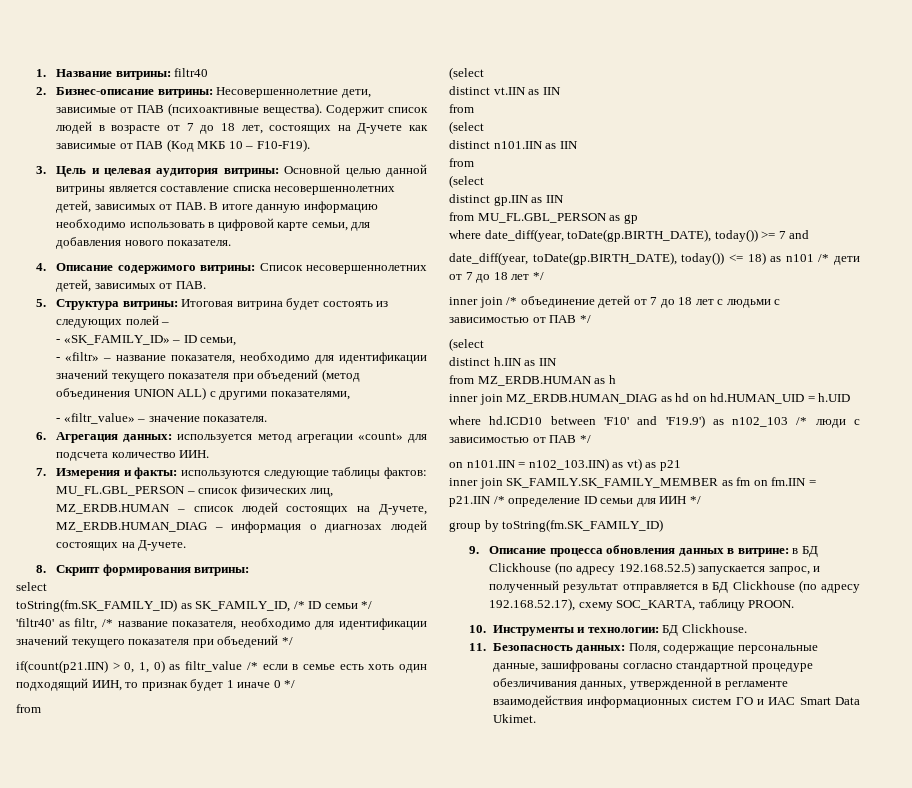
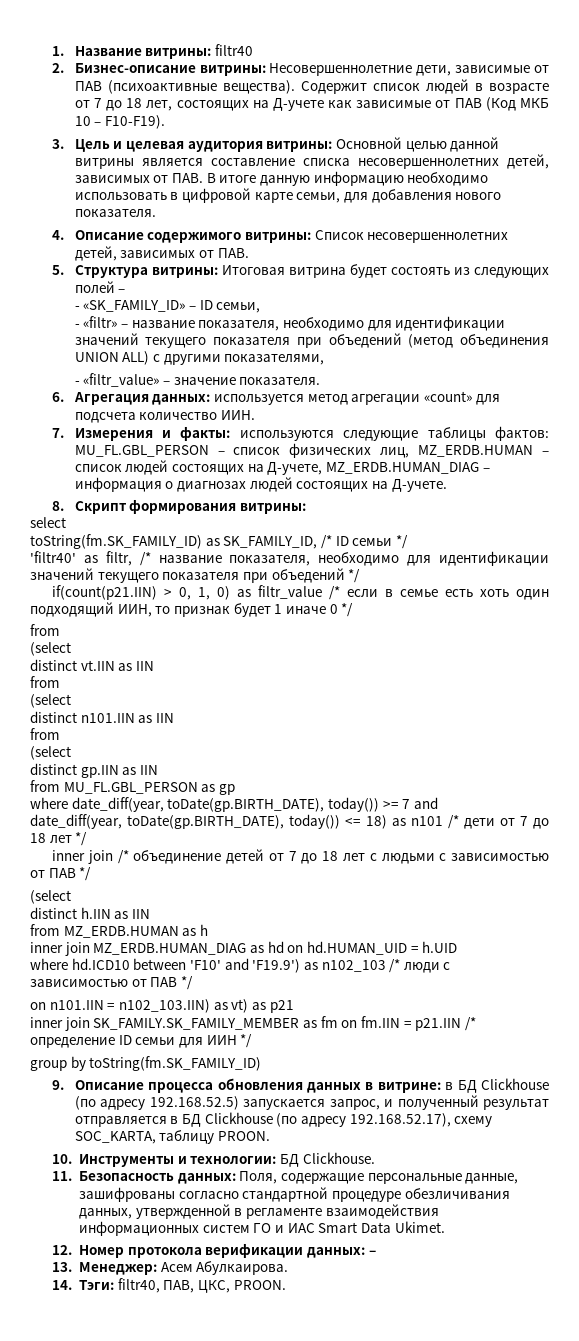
+ 12. Номер протокола верификации данных: –
+ 13. Менеджер: Асем Абулкаирова.
+ 14. Тэги: filtr40, ПАВ, ЦКС, PROON.

